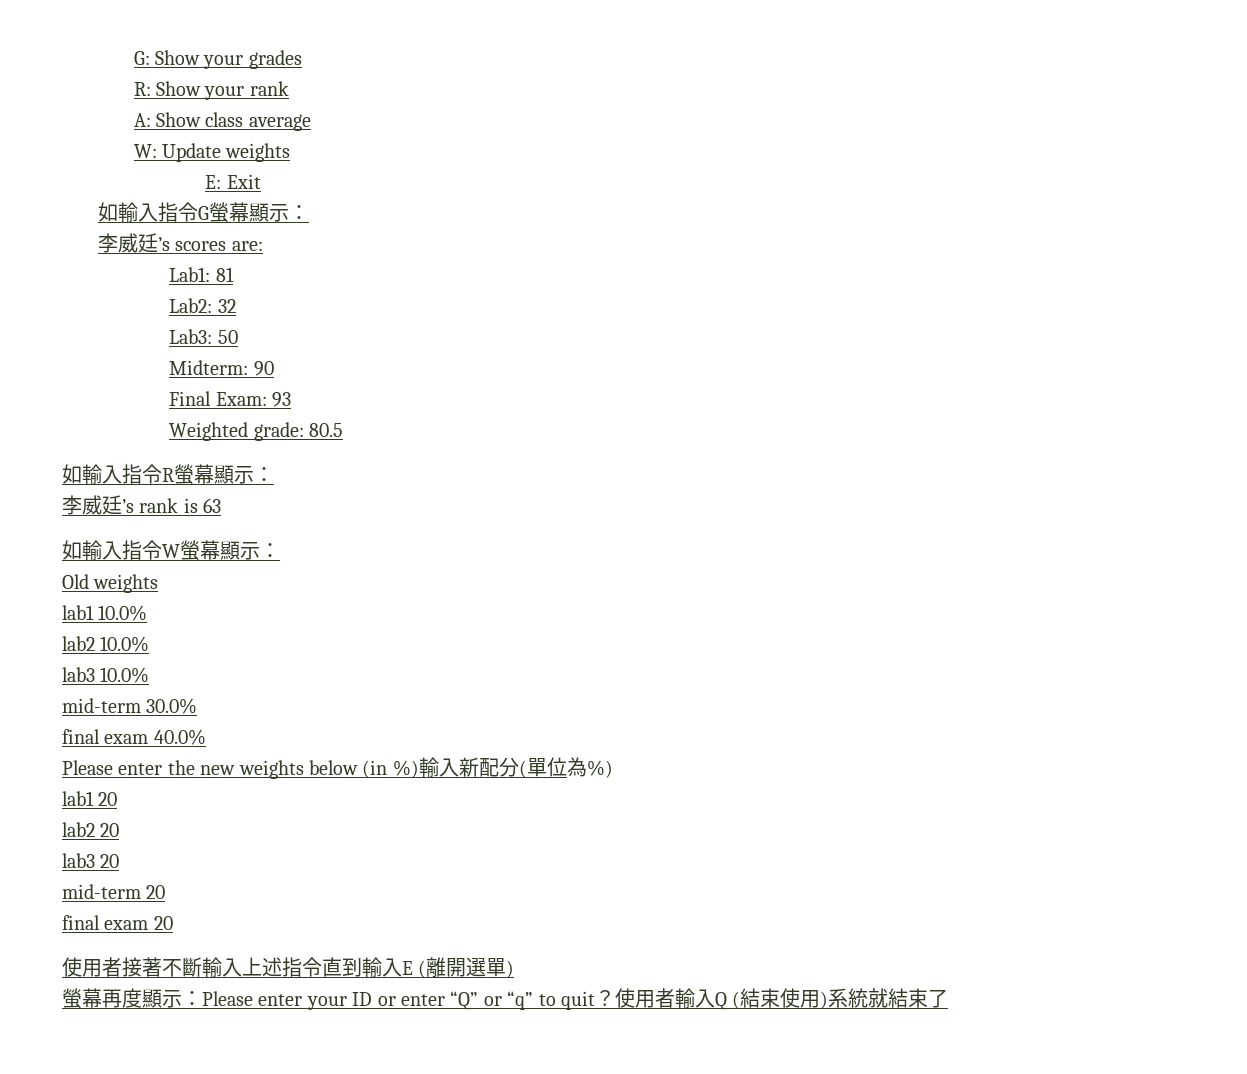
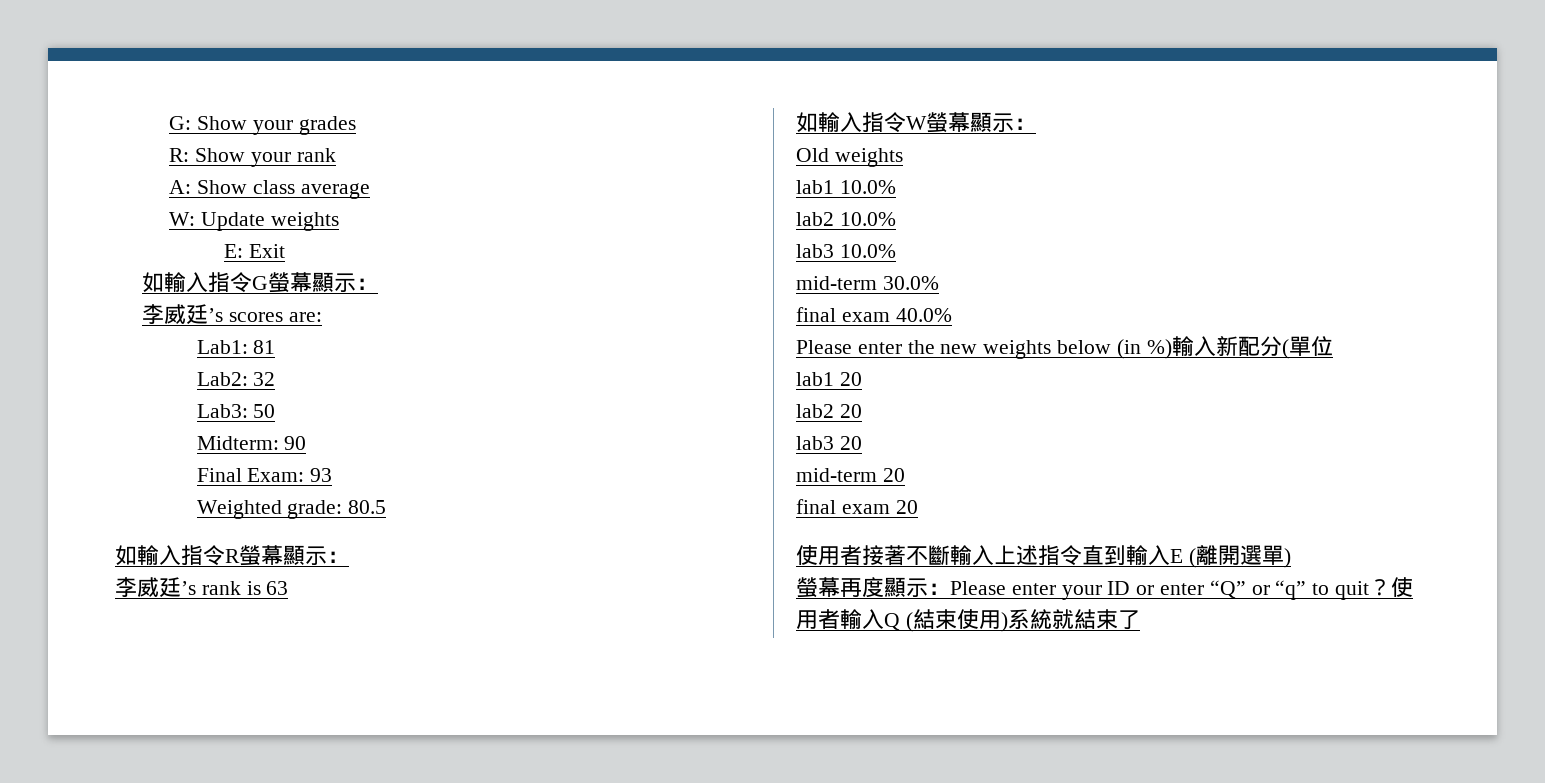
- Please enter the new weights below (in %)輸入新配分(單位為%)
+ Please enter the new weights below (in %)輸入新配分(單位

